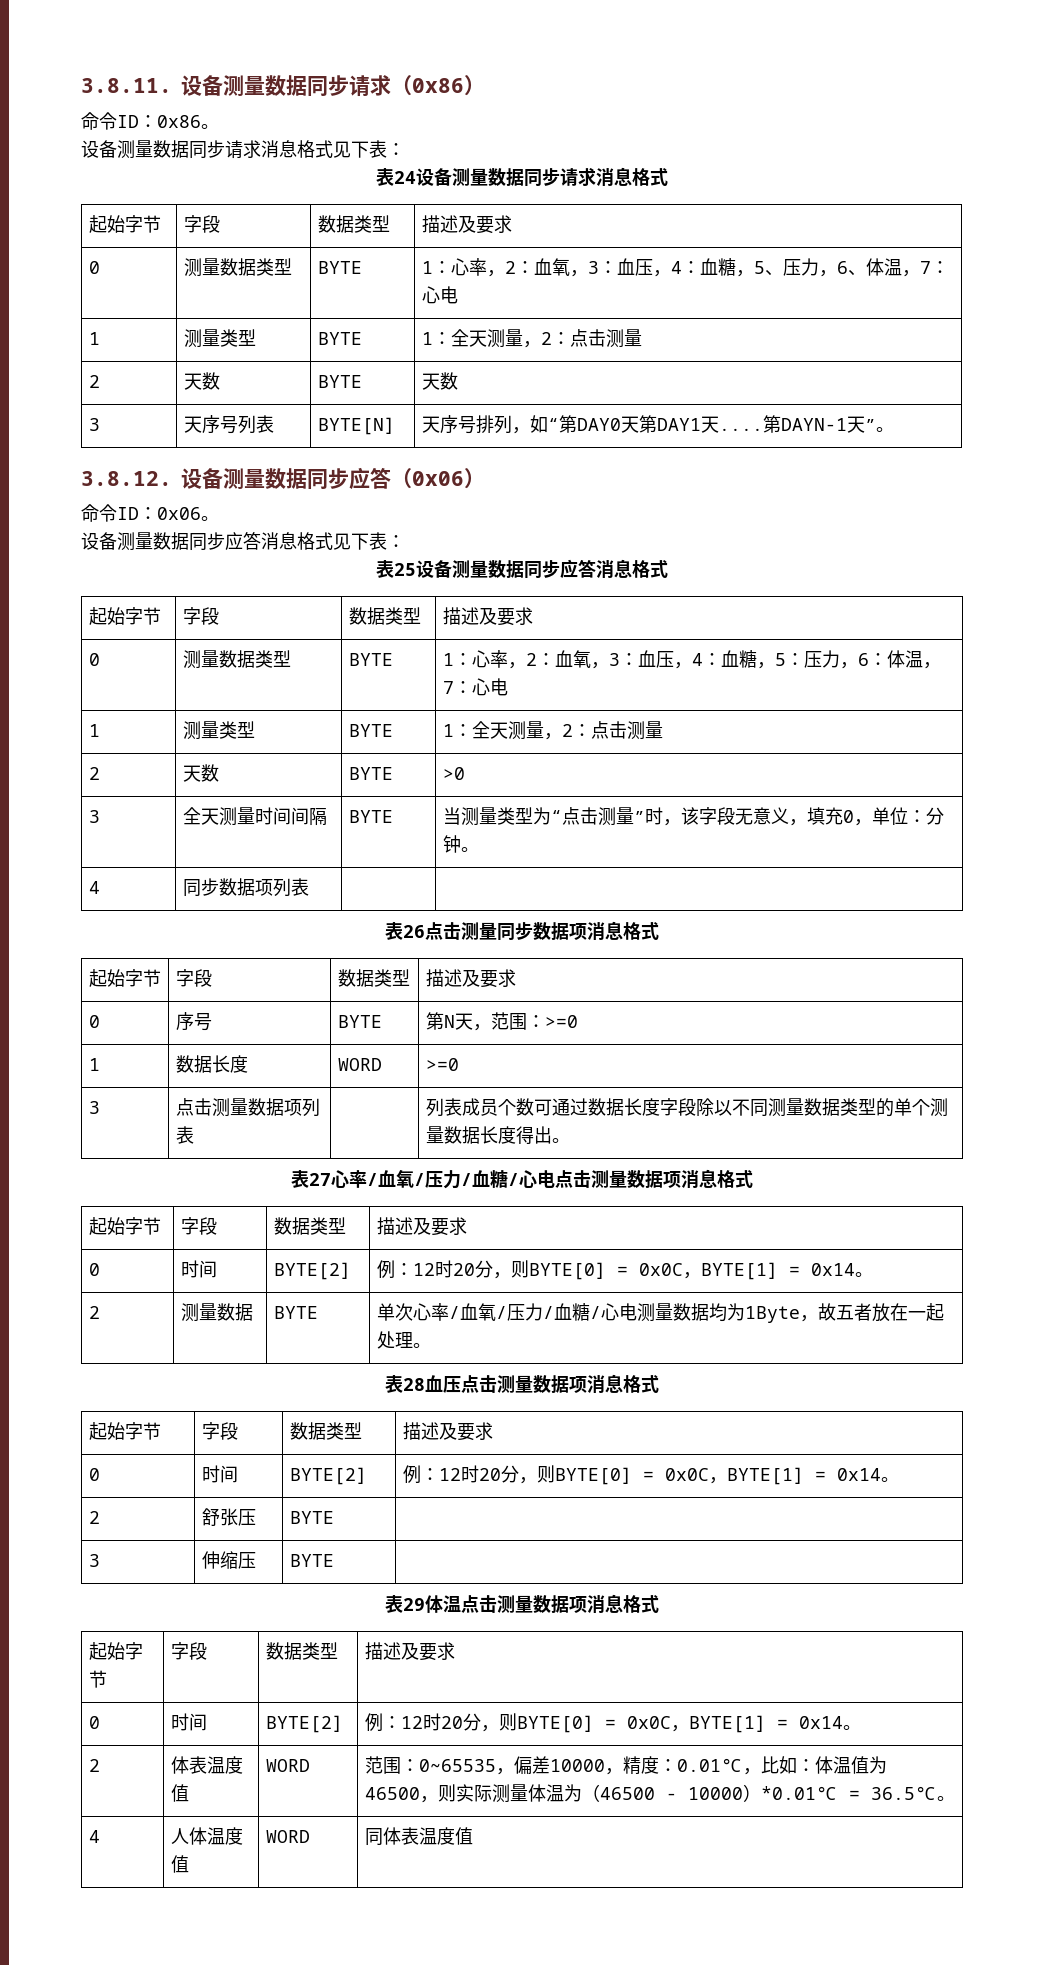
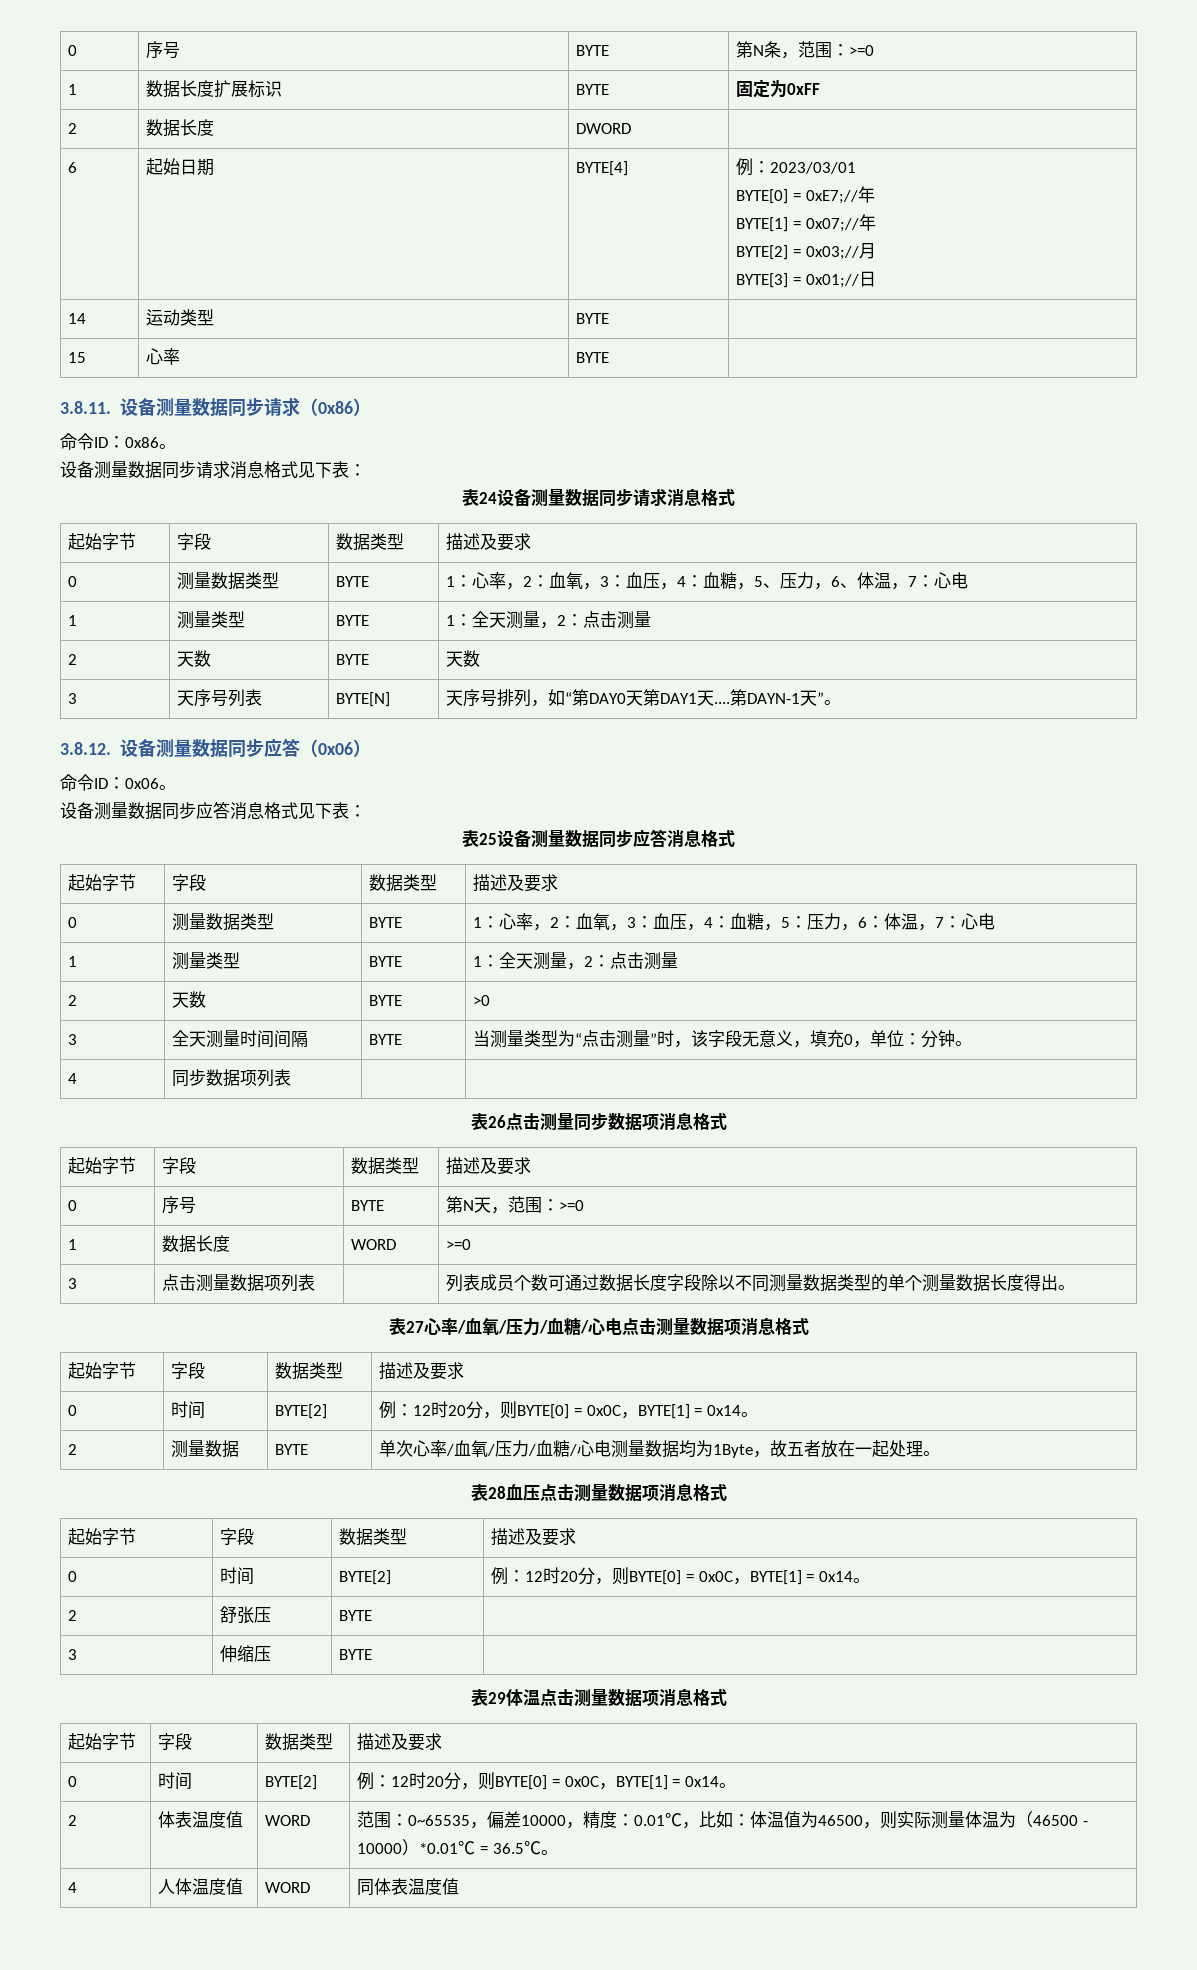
+ 0 | 序号 | BYTE | 第N条，范围：>=0
+ 1 | 数据长度扩展标识 | BYTE | 固定为0xFF
+ 2 | 数据长度 | DWORD |
+ 6 | 起始日期 | BYTE[4] | 例：2023/03/01
+ BYTE[0] = 0xE7;//年
+ BYTE[1] = 0x07;//年
+ BYTE[2] = 0x03;//月
+ BYTE[3] = 0x01;//日
+ 14 | 运动类型 | BYTE |
+ 15 | 心率 | BYTE |

